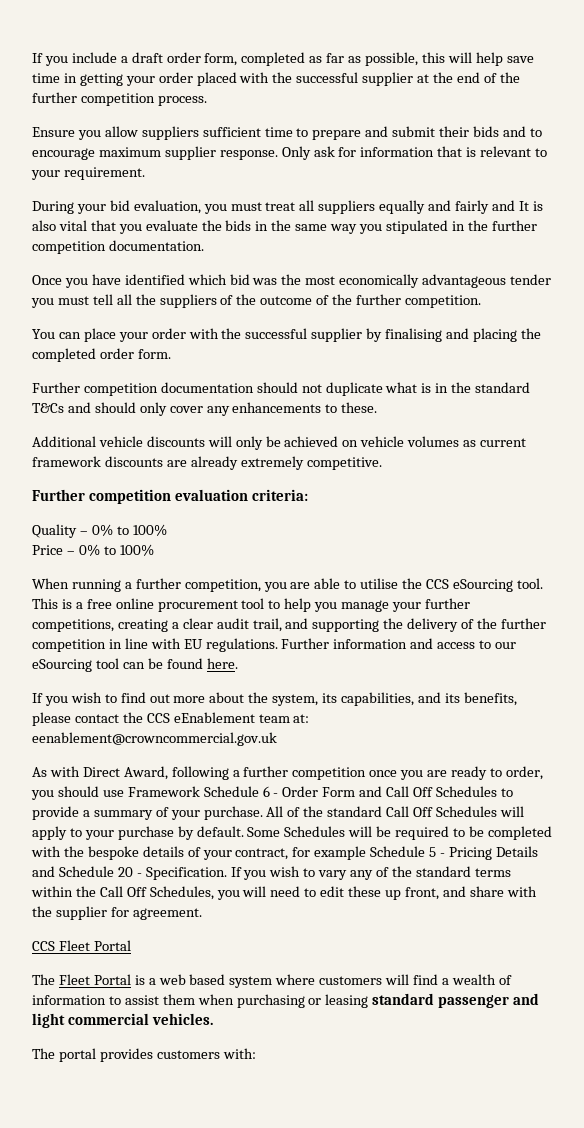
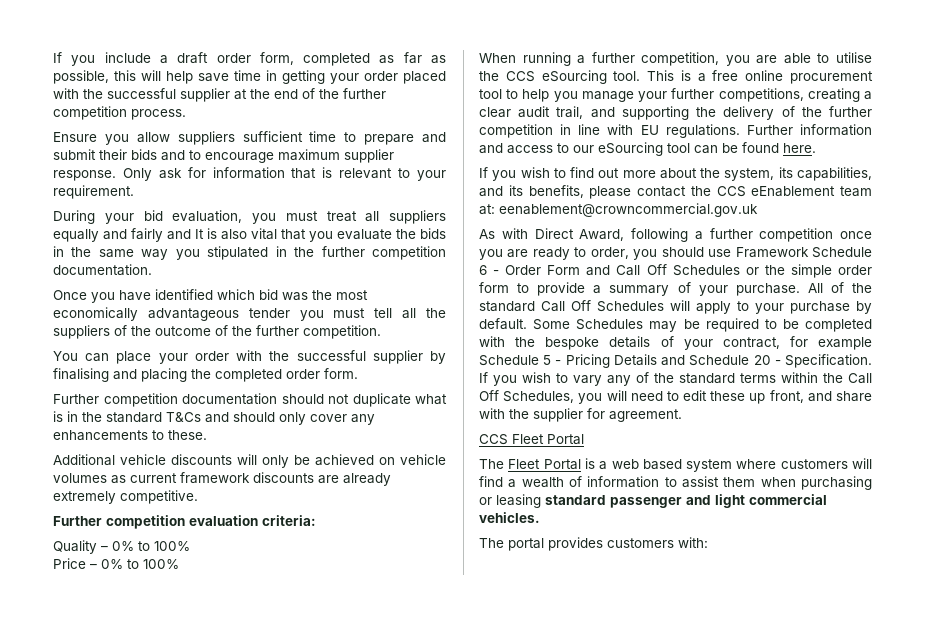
- As with Direct Award, following a further competition once you are ready to order, you should use Framework Schedule 6 - Order Form and Call Off Schedules to provide a summary of your purchase.
+ As with Direct Award, following a further competition once you are ready to order, you should use Framework Schedule 6 - Order Form and Call Off Schedules or the simple order form to provide a summary of your purchase.
- Some Schedules will be required to be completed with the bespoke details of your contract, for example Schedule 5 - Pricing Details and Schedule 20 - Specification.
+ Some Schedules may be required to be completed with the bespoke details of your contract, for example Schedule 5 - Pricing Details and Schedule 20 - Specification.

